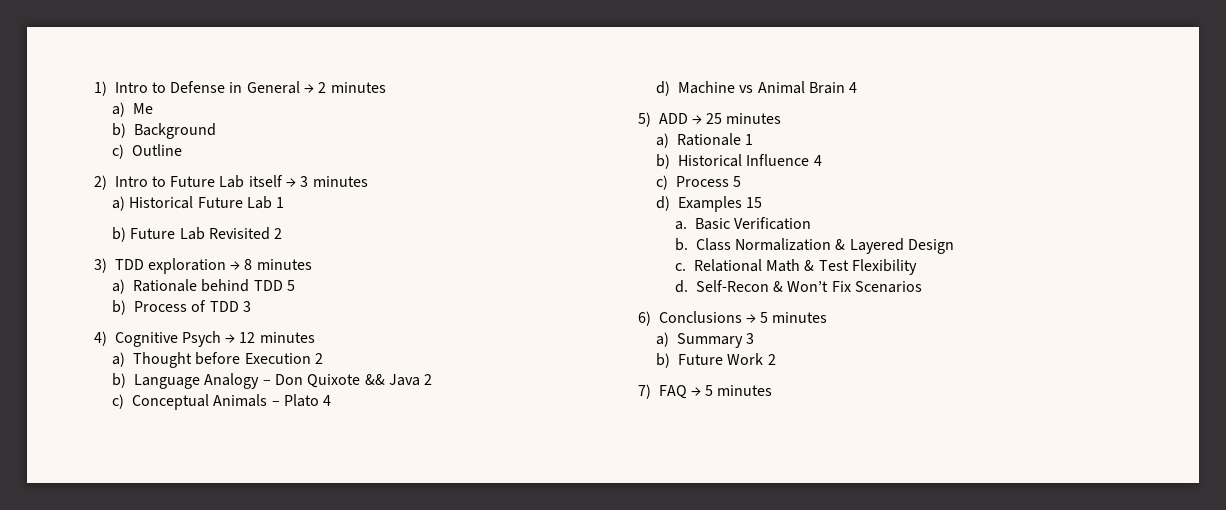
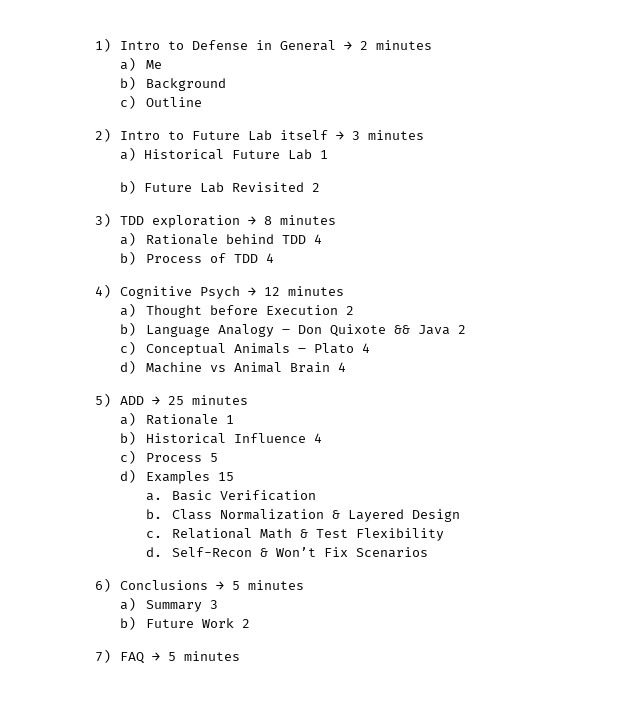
- a) Rationale behind TDD 5
+ a) Rationale behind TDD 4
- b) Process of TDD 3
+ b) Process of TDD 4

